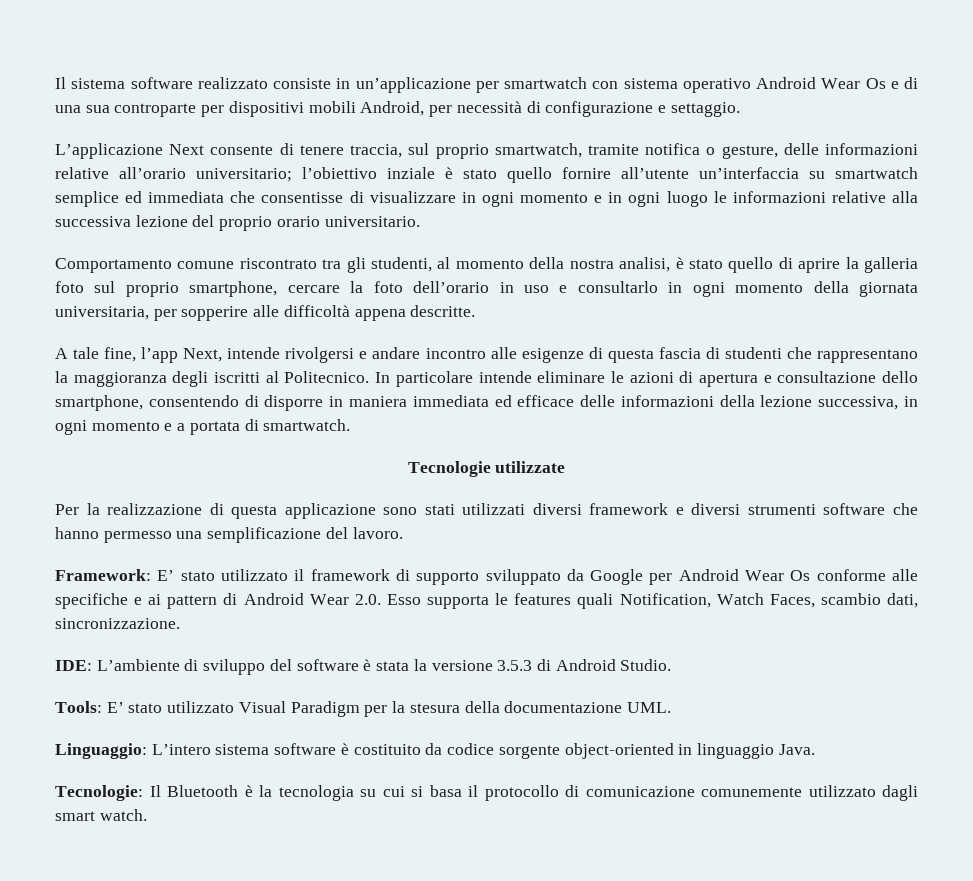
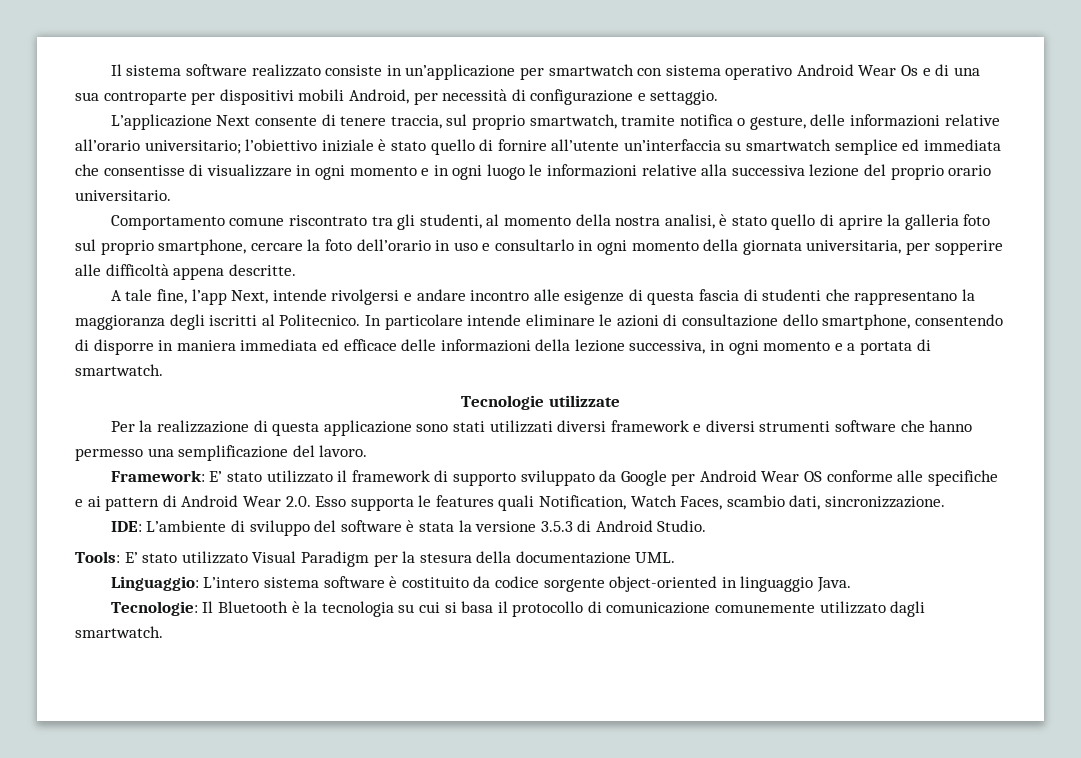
- L’applicazione Next consente di tenere traccia, sul proprio smartwatch, tramite notifica o gesture, delle informazioni relative all’orario universitario; l’obiettivo inziale è stato quello fornire all’utente un’interfaccia su smartwatch semplice ed immediata che consentisse di visualizzare in ogni momento e in ogni luogo le informazioni relative alla successiva lezione del proprio orario universitario.
+ L’applicazione Next consente di tenere traccia, sul proprio smartwatch, tramite notifica o gesture, delle informazioni relative all’orario universitario; l’obiettivo iniziale è stato quello di fornire all’utente un’interfaccia su smartwatch semplice ed immediata che consentisse di visualizzare in ogni momento e in ogni luogo le informazioni relative alla successiva lezione del proprio orario universitario.
- In particolare intende eliminare le azioni di apertura e consultazione dello smartphone, consentendo di disporre in maniera immediata ed efficace delle informazioni della lezione successiva, in ogni momento e a portata di smartwatch.
+ In particolare intende eliminare le azioni di consultazione dello smartphone, consentendo di disporre in maniera immediata ed efficace delle informazioni della lezione successiva, in ogni momento e a portata di smartwatch.
- Framework: E’ stato utilizzato il framework di supporto sviluppato da Google per Android Wear Os conforme alle specifiche e ai pattern di Android Wear 2.0. Esso supporta le features quali Notification, Watch Faces, scambio dati, sincronizzazione.
+ Framework: E’ stato utilizzato il framework di supporto sviluppato da Google per Android Wear OS conforme alle specifiche e ai pattern di Android Wear 2.0. Esso supporta le features quali Notification, Watch Faces, scambio dati, sincronizzazione.
- Tecnologie: Il Bluetooth è la tecnologia su cui si basa il protocollo di comunicazione comunemente utilizzato dagli smart watch.
+ Tecnologie: Il Bluetooth è la tecnologia su cui si basa il protocollo di comunicazione comunemente utilizzato dagli smartwatch.

